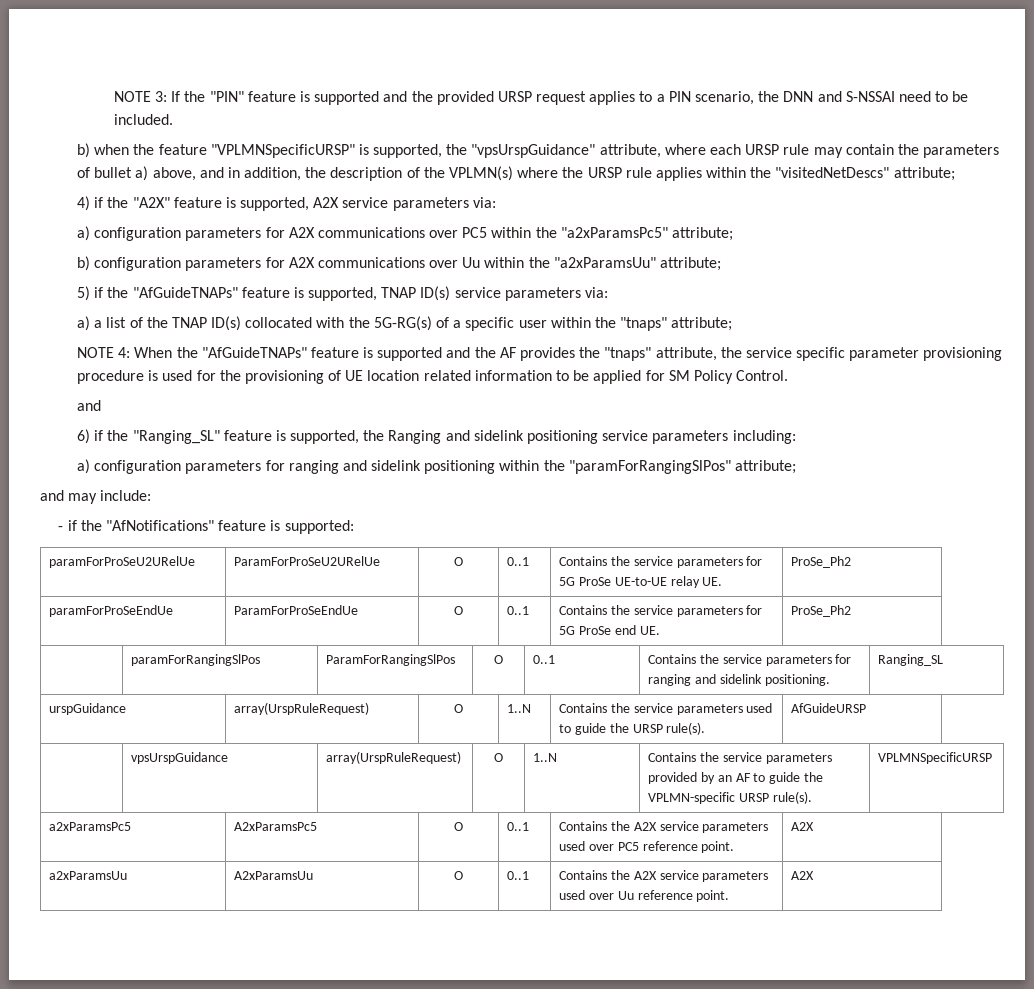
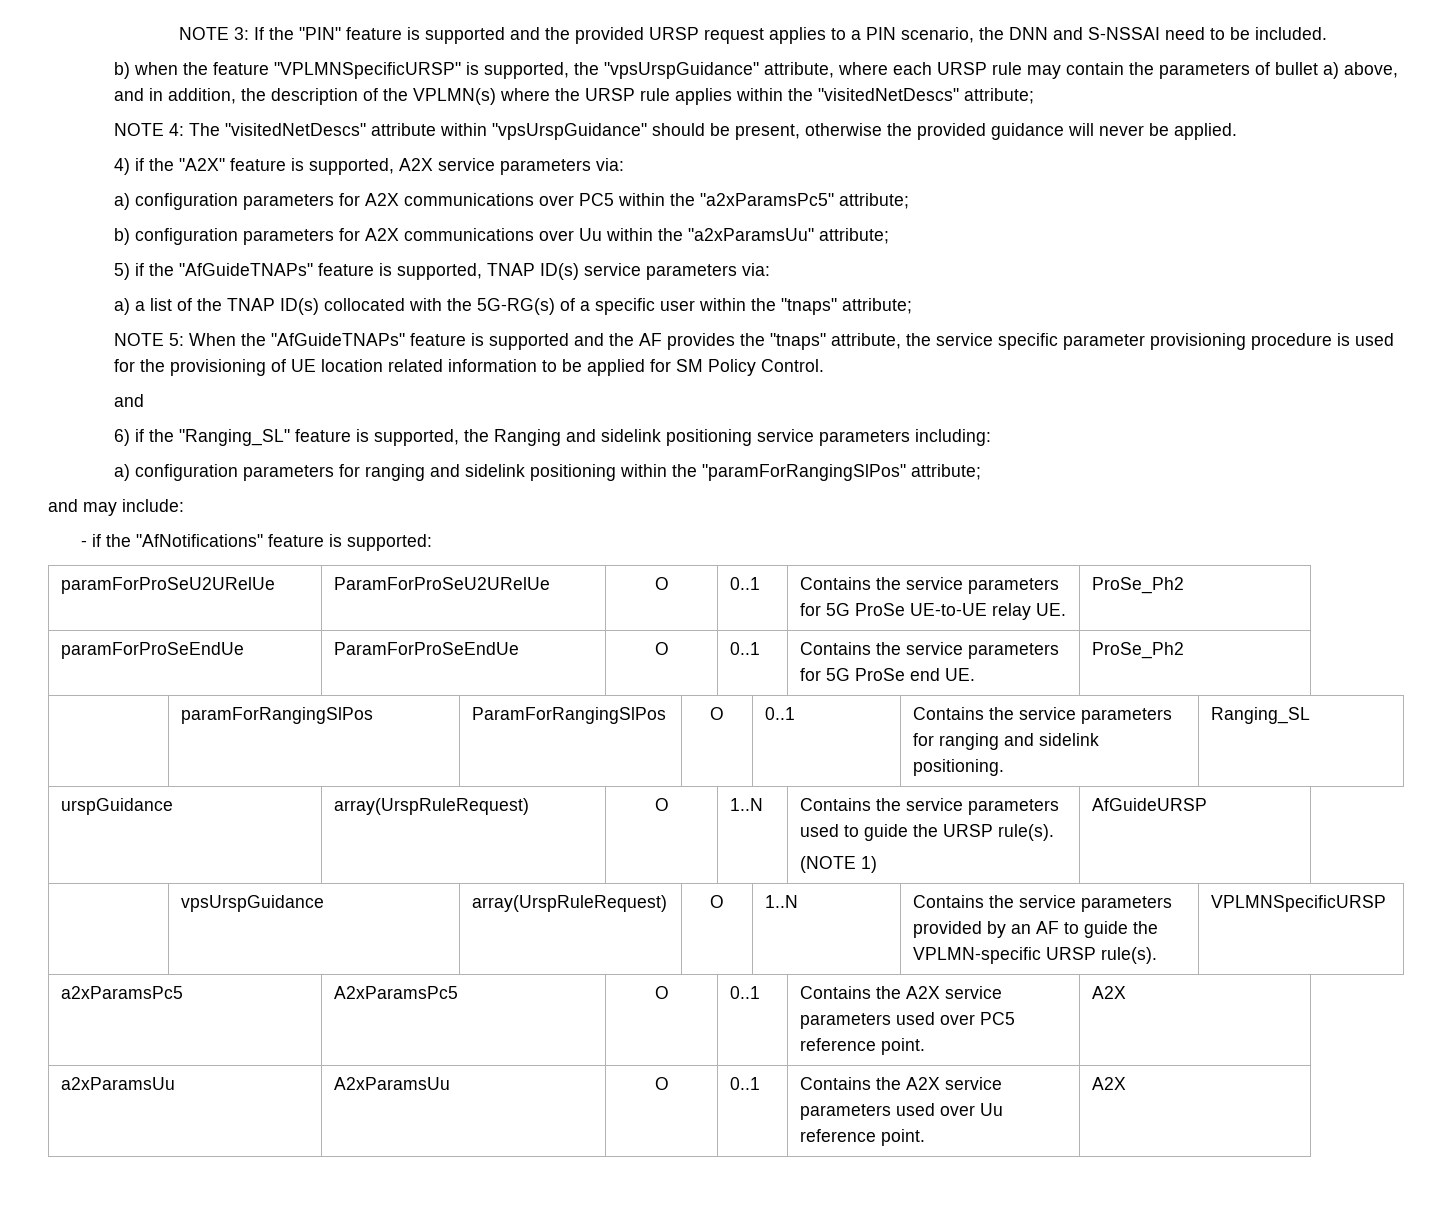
+ NOTE 4: The "visitedNetDescs" attribute within "vpsUrspGuidance" should be present, otherwise the provided guidance will never be applied.
- NOTE 4: When the "AfGuideTNAPs" feature is supported and the AF provides the "tnaps" attribute, the service specific parameter provisioning procedure is used for the provisioning of UE location related information to be applied for SM Policy Control.
+ NOTE 5: When the "AfGuideTNAPs" feature is supported and the AF provides the "tnaps" attribute, the service specific parameter provisioning procedure is used for the provisioning of UE location related information to be applied for SM Policy Control.
- urspGuidance | array(UrspRuleRequest) | O | 1..N | Contains the service parameters used to guide the URSP rule(s). | AfGuideURSP
+ urspGuidance | array(UrspRuleRequest) | O | 1..N | Contains the service parameters used to guide the URSP rule(s).
+ (NOTE 1) | AfGuideURSP

